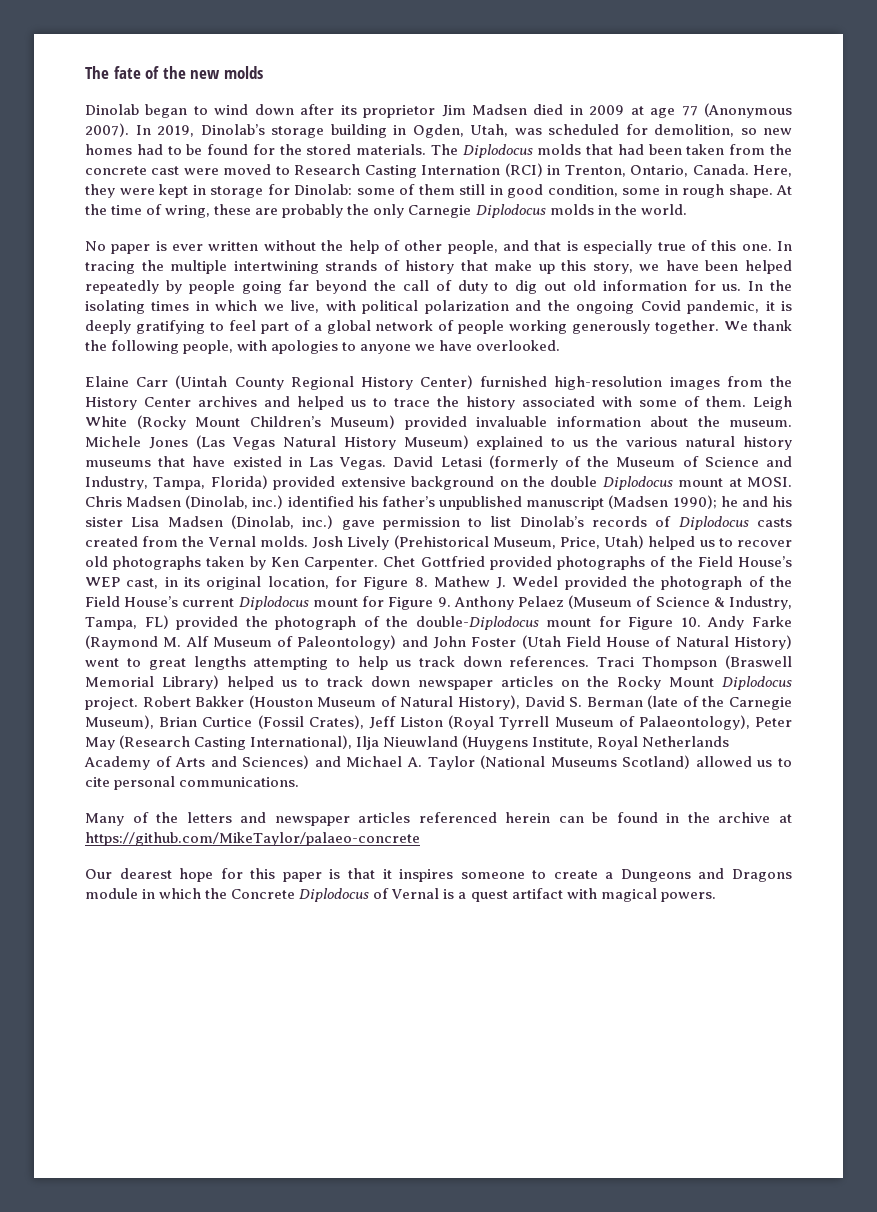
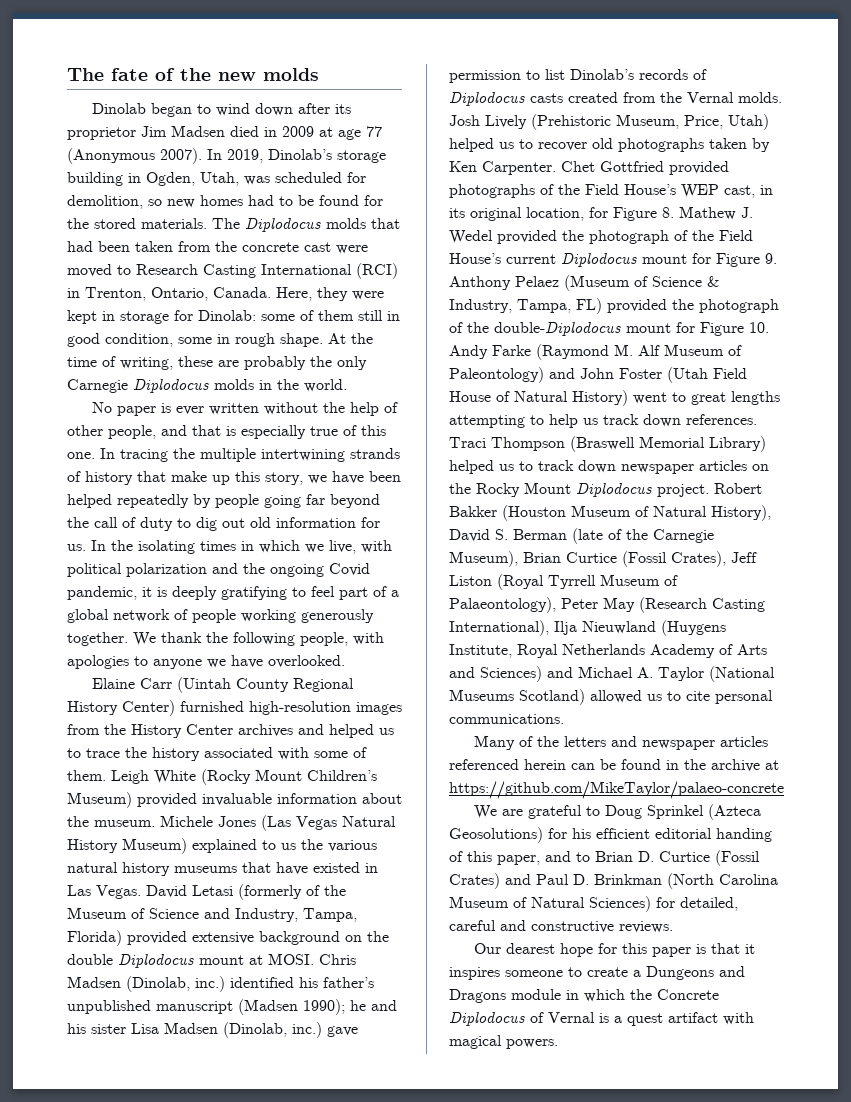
- The Diplodocus molds that had been taken from the concrete cast were moved to Research Casting Internation (RCI) in Trenton, Ontario, Canada.
+ The Diplodocus molds that had been taken from the concrete cast were moved to Research Casting International (RCI) in Trenton, Ontario, Canada.
- At the time of wring, these are probably the only Carnegie Diplodocus molds in the world.
+ At the time of writing, these are probably the only Carnegie Diplodocus molds in the world.
- Josh Lively (Prehistorical Museum, Price, Utah) helped us to recover old photographs taken by Ken Carpenter.
+ Josh Lively (Prehistoric Museum, Price, Utah) helped us to recover old photographs taken by Ken Carpenter.
+ We are grateful to Doug Sprinkel (Azteca Geosolutions) for his efficient editorial handing of this paper, and to Brian D. Curtice (Fossil Crates) and Paul D. Brinkman (North Carolina Museum of Natural Sciences) for detailed, careful and constructive reviews.

